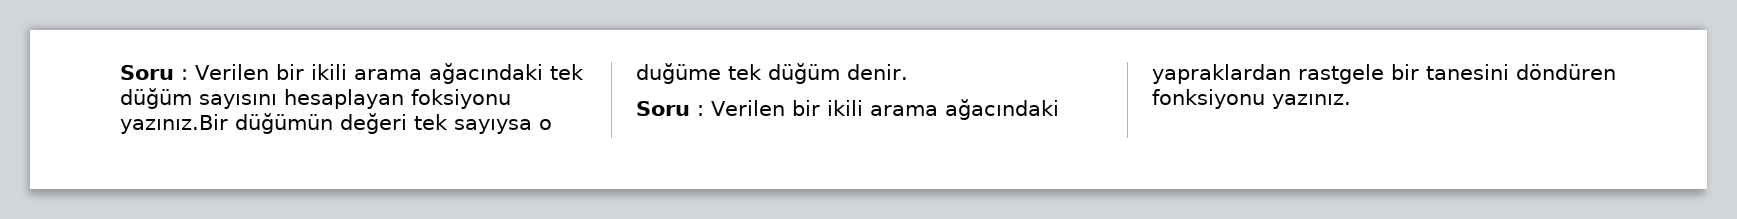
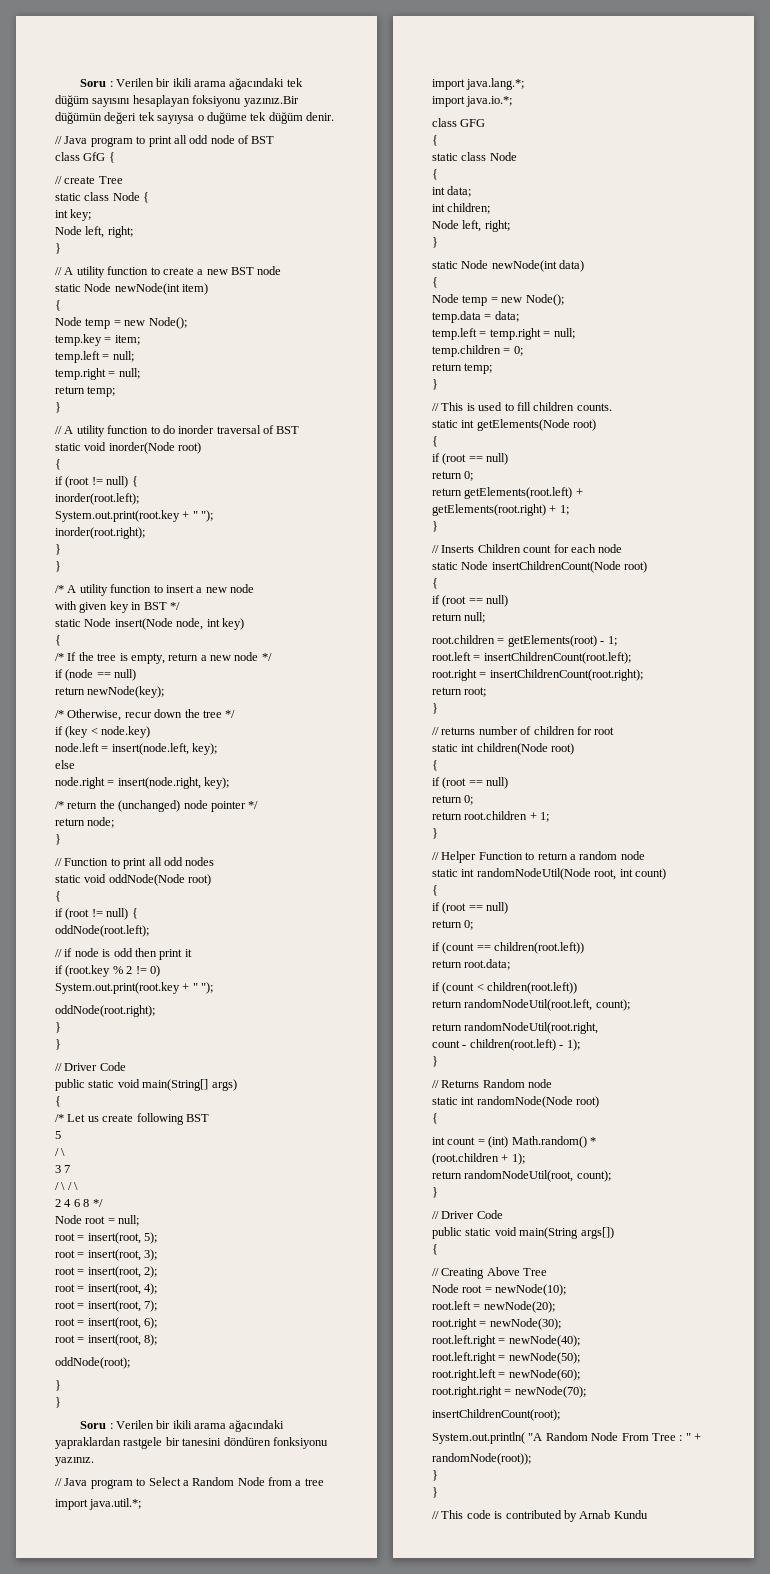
+ // Java program to print all odd node of BST
+ class GfG {
+ // create Tree
+ static class Node {
+ int key;
+ Node left, right;
+ }
+ // A utility function to create a new BST node
+ static Node newNode(int item)
+ {
+ Node temp = new Node();
+ temp.key = item;
+ temp.left = null;
+ temp.right = null;
+ return temp;
+ }
+ // A utility function to do inorder traversal of BST
+ static void inorder(Node root)
+ {
+ if (root != null) {
+ inorder(root.left);
+ System.out.print(root.key + " ");
+ inorder(root.right);
+ }
+ }
+ /* A utility function to insert a new node
+ with given key in BST */
+ static Node insert(Node node, int key)
+ {
+ /* If the tree is empty, return a new node */
+ if (node == null)
+ return newNode(key);
+ /* Otherwise, recur down the tree */
+ if (key < node.key)
+ node.left = insert(node.left, key);
+ else
+ node.right = insert(node.right, key);
+ /* return the (unchanged) node pointer */
+ return node;
+ }
+ // Function to print all odd nodes
+ static void oddNode(Node root)
+ {
+ if (root != null) {
+ oddNode(root.left);
+ // if node is odd then print it
+ if (root.key % 2 != 0)
+ System.out.print(root.key + " ");
+ oddNode(root.right);
+ }
+ }
+ // Driver Code
+ public static void main(String[] args)
+ {
+ /* Let us create following BST
+ 5
+ / \
+ 3 7
+ / \ / \
+ 2 4 6 8 */
+ Node root = null;
+ root = insert(root, 5);
+ root = insert(root, 3);
+ root = insert(root, 2);
+ root = insert(root, 4);
+ root = insert(root, 7);
+ root = insert(root, 6);
+ root = insert(root, 8);
+ oddNode(root);
+ }
+ }
+ // Java program to Select a Random Node from a tree
+ import java.util.*;
+ import java.lang.*;
+ import java.io.*;
+ class GFG
+ {
+ static class Node
+ {
+ int data;
+ int children;
+ Node left, right;
+ }
+ static Node newNode(int data)
+ {
+ Node temp = new Node();
+ temp.data = data;
+ temp.left = temp.right = null;
+ temp.children = 0;
+ return temp;
+ }
+ // This is used to fill children counts.
+ static int getElements(Node root)
+ {
+ if (root == null)
+ return 0;
+ return getElements(root.left) +
+ getElements(root.right) + 1;
+ }
+ // Inserts Children count for each node
+ static Node insertChildrenCount(Node root)
+ {
+ if (root == null)
+ return null;
+ root.children = getElements(root) - 1;
+ root.left = insertChildrenCount(root.left);
+ root.right = insertChildrenCount(root.right);
+ return root;
+ }
+ // returns number of children for root
+ static int children(Node root)
+ {
+ if (root == null)
+ return 0;
+ return root.children + 1;
+ }
+ // Helper Function to return a random node
+ static int randomNodeUtil(Node root, int count)
+ {
+ if (root == null)
+ return 0;
+ if (count == children(root.left))
+ return root.data;
+ if (count < children(root.left))
+ return randomNodeUtil(root.left, count);
+ return randomNodeUtil(root.right,
+ count - children(root.left) - 1);
+ }
+ // Returns Random node
+ static int randomNode(Node root)
+ {
+ int count = (int) Math.random() *
+ (root.children + 1);
+ return randomNodeUtil(root, count);
+ }
+ // Driver Code
+ public static void main(String args[])
+ {
+ // Creating Above Tree
+ Node root = newNode(10);
+ root.left = newNode(20);
+ root.right = newNode(30);
+ root.left.right = newNode(40);
+ root.left.right = newNode(50);
+ root.right.left = newNode(60);
+ root.right.right = newNode(70);
+ insertChildrenCount(root);
+ System.out.println( "A Random Node From Tree : " +
+ randomNode(root));
+ }
+ }
+ // This code is contributed by Arnab Kundu

